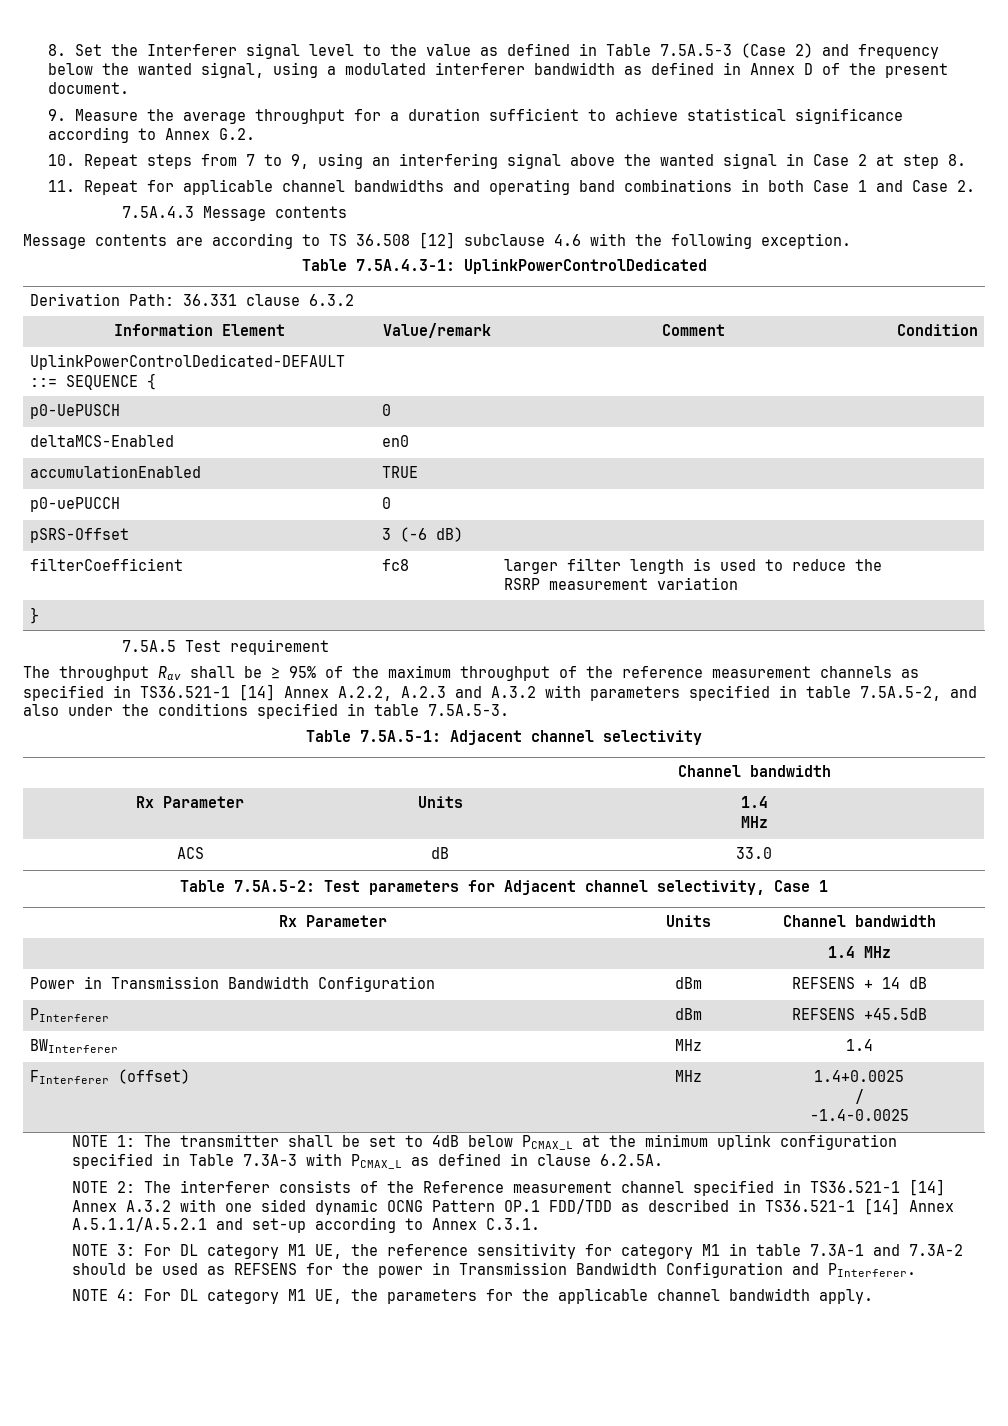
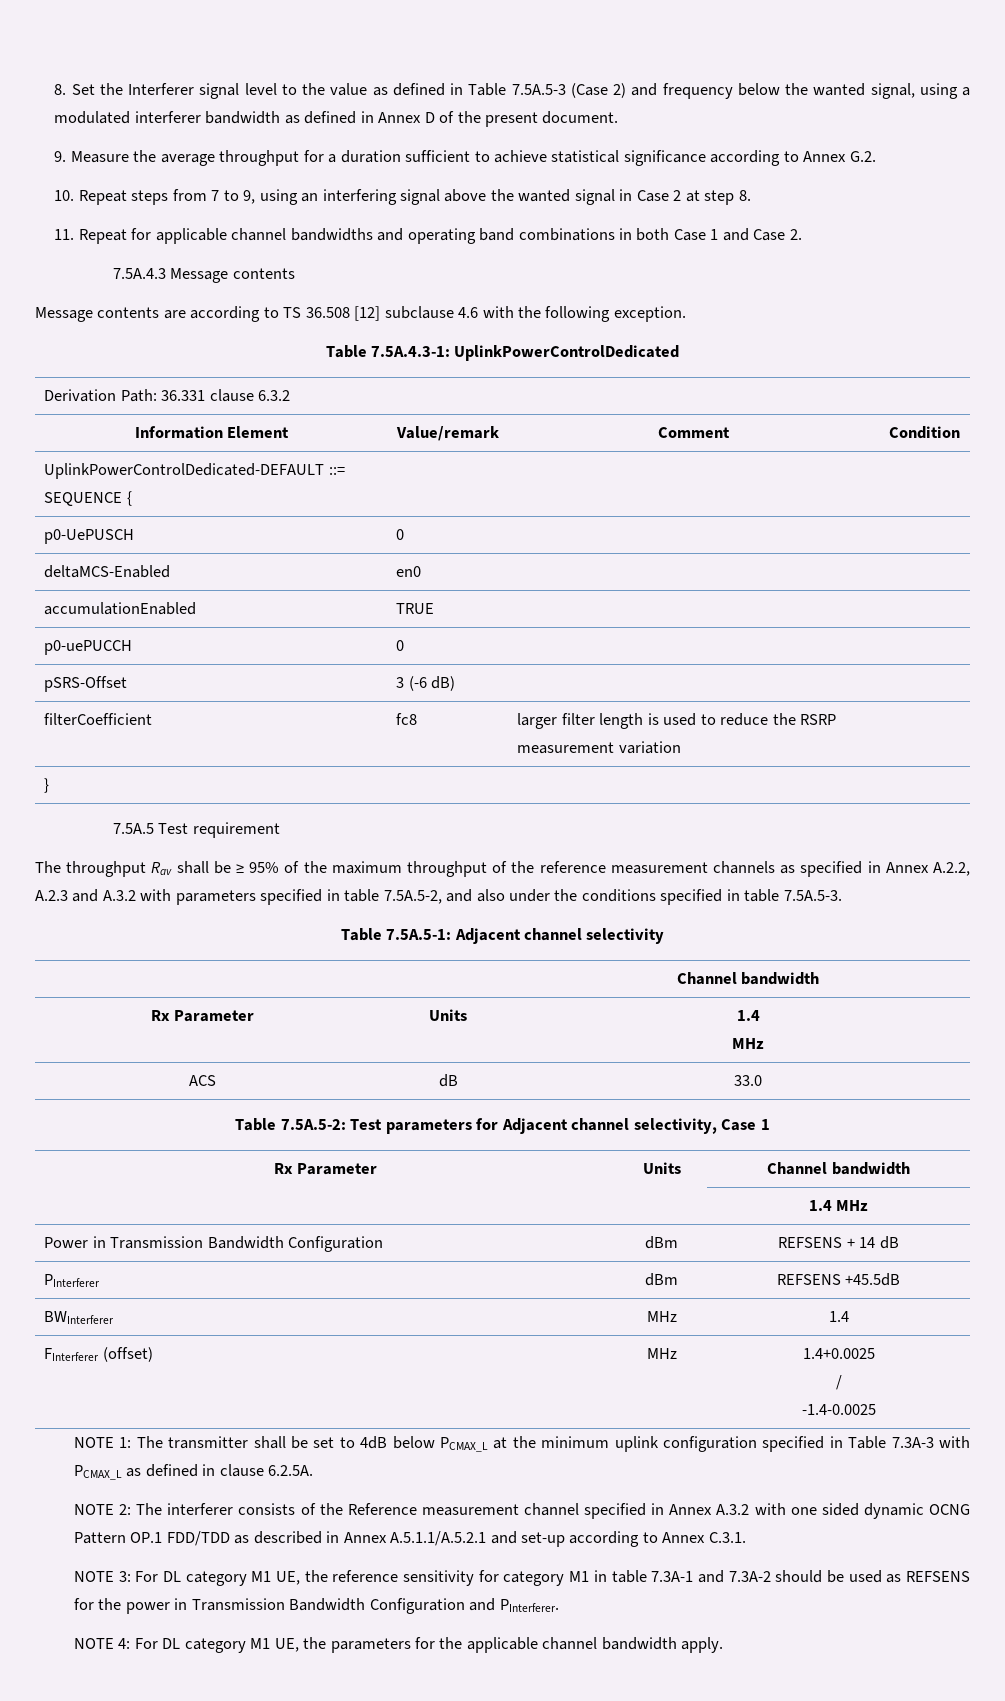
- The throughput Rav shall be ≥ 95% of the maximum throughput of the reference measurement channels as specified in TS36.521-1 [14] Annex A.2.2, A.2.3 and A.3.2 with parameters specified in table 7.5A.5-2, and also under the conditions specified in table 7.5A.5-3.
+ The throughput Rav shall be ≥ 95% of the maximum throughput of the reference measurement channels as specified in Annex A.2.2, A.2.3 and A.3.2 with parameters specified in table 7.5A.5-2, and also under the conditions specified in table 7.5A.5-3.
- NOTE 2: The interferer consists of the Reference measurement channel specified in TS36.521-1 [14] Annex A.3.2 with one sided dynamic OCNG Pattern OP.1 FDD/TDD as described in TS36.521-1 [14] Annex A.5.1.1/A.5.2.1 and set-up according to Annex C.3.1.
+ NOTE 2: The interferer consists of the Reference measurement channel specified in Annex A.3.2 with one sided dynamic OCNG Pattern OP.1 FDD/TDD as described in Annex A.5.1.1/A.5.2.1 and set-up according to Annex C.3.1.

